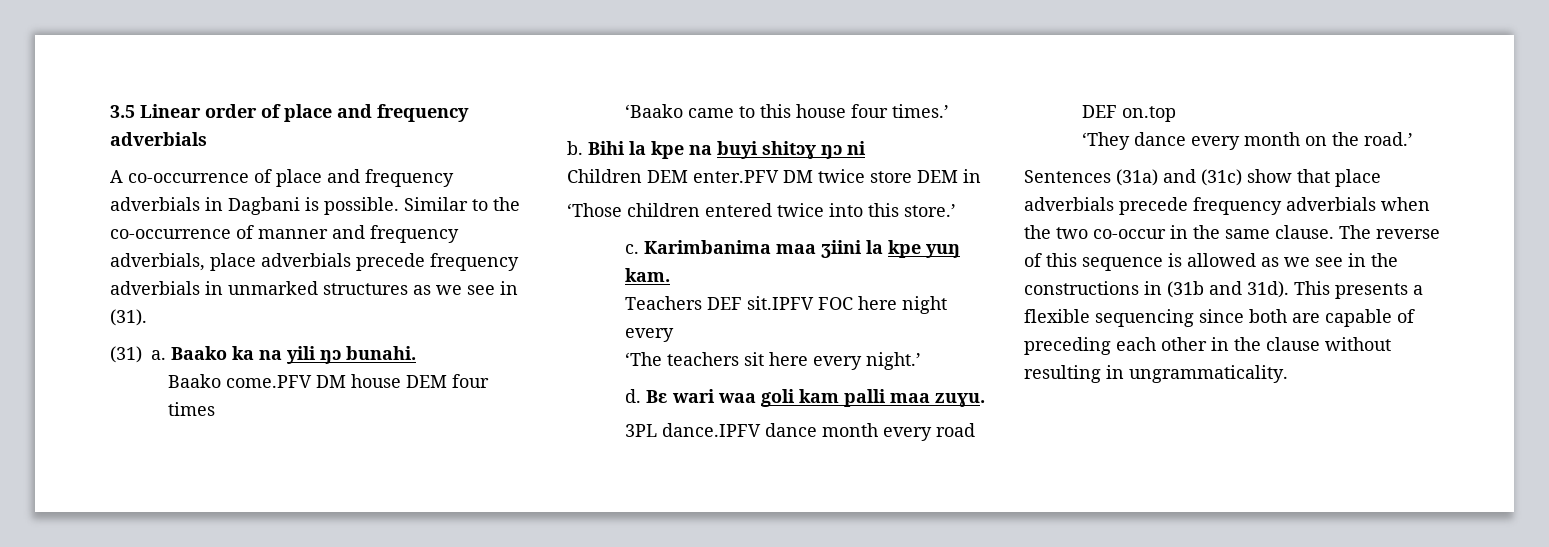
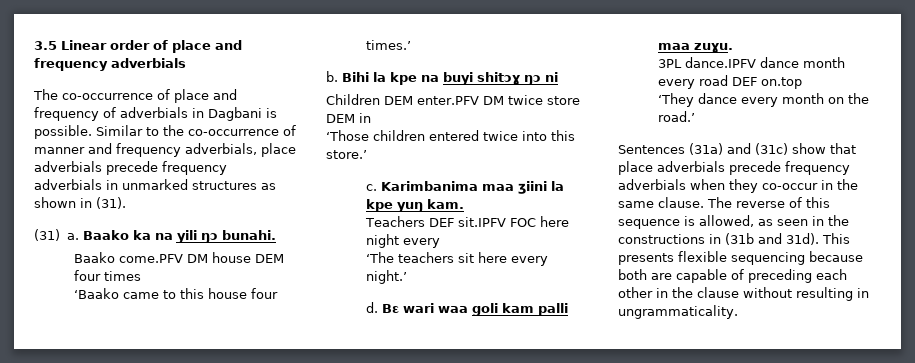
- A co-occurrence of place and frequency adverbials in Dagbani is possible.
+ The co-occurrence of place and frequency of adverbials in Dagbani is possible.
- Similar to the co-occurrence of manner and frequency adverbials, place adverbials precede frequency adverbials in unmarked structures as we see in (31).
+ Similar to the co-occurrence of manner and frequency adverbials, place adverbials precede frequency adverbials in unmarked structures as shown in (31).
- Sentences (31a) and (31c) show that place adverbials precede frequency adverbials when the two co-occur in the same clause.
+ Sentences (31a) and (31c) show that place adverbials precede frequency adverbials when they co-occur in the same clause.
- The reverse of this sequence is allowed as we see in the constructions in (31b and 31d).
+ The reverse of this sequence is allowed, as seen in the constructions in (31b and 31d).
- This presents a flexible sequencing since both are capable of preceding each other in the clause without resulting in ungrammaticality.
+ This presents flexible sequencing because both are capable of preceding each other in the clause without resulting in ungrammaticality.

